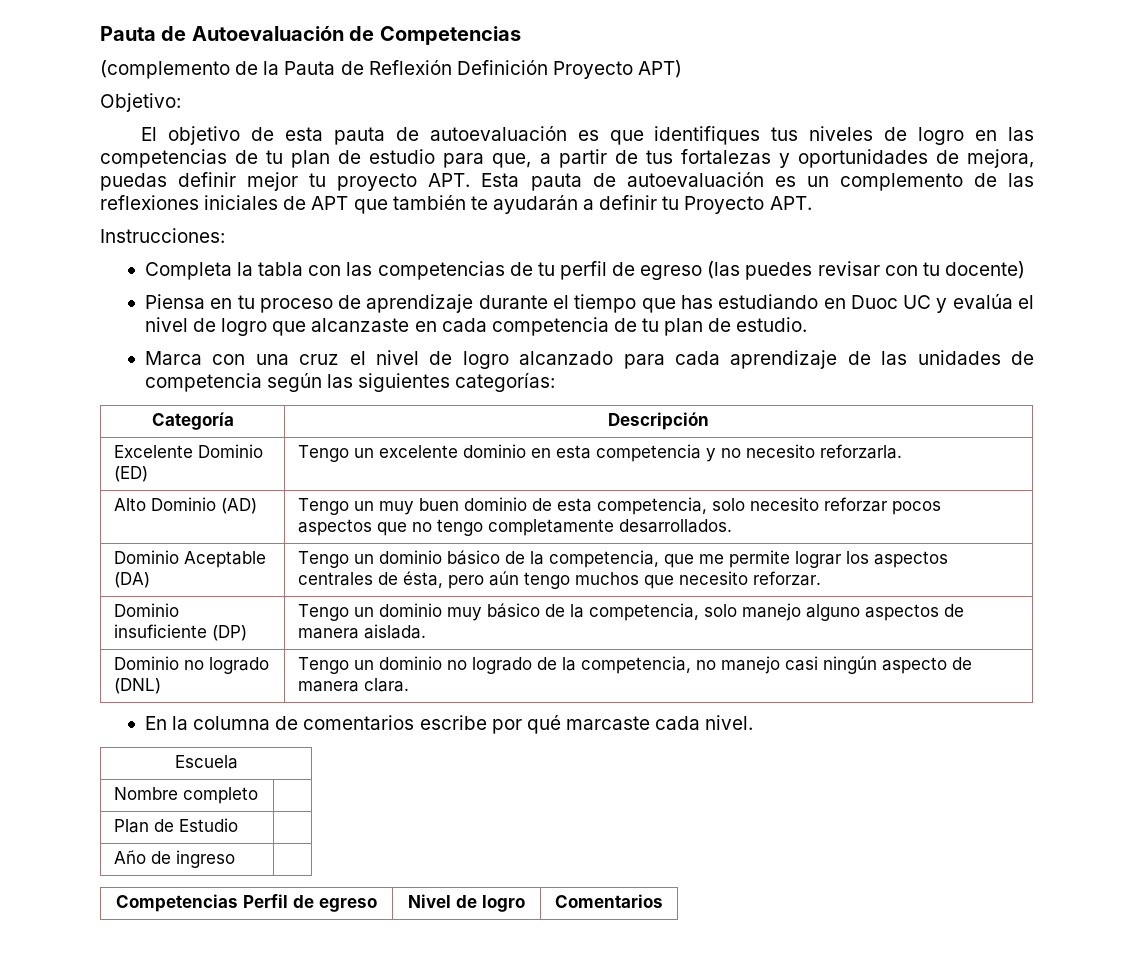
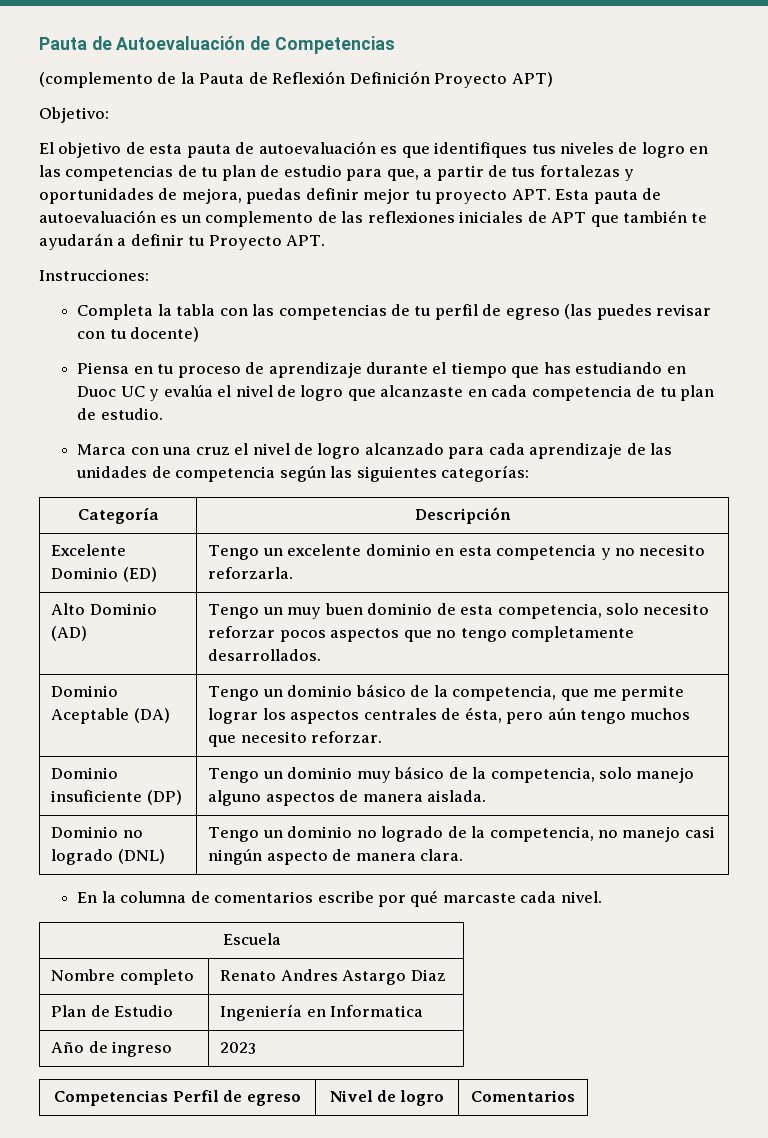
- Nombre completo |
+ Nombre completo | Renato Andres Astargo Diaz
- Plan de Estudio |
+ Plan de Estudio | Ingeniería en Informatica
- Año de ingreso |
+ Año de ingreso | 2023

